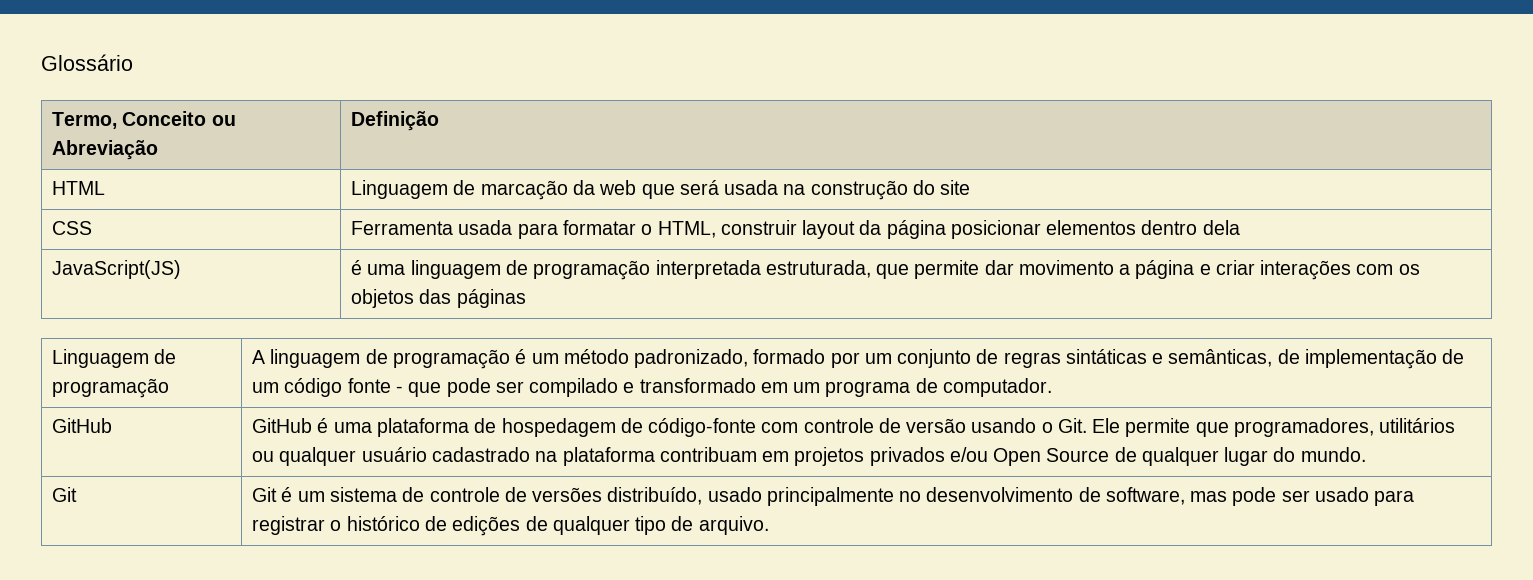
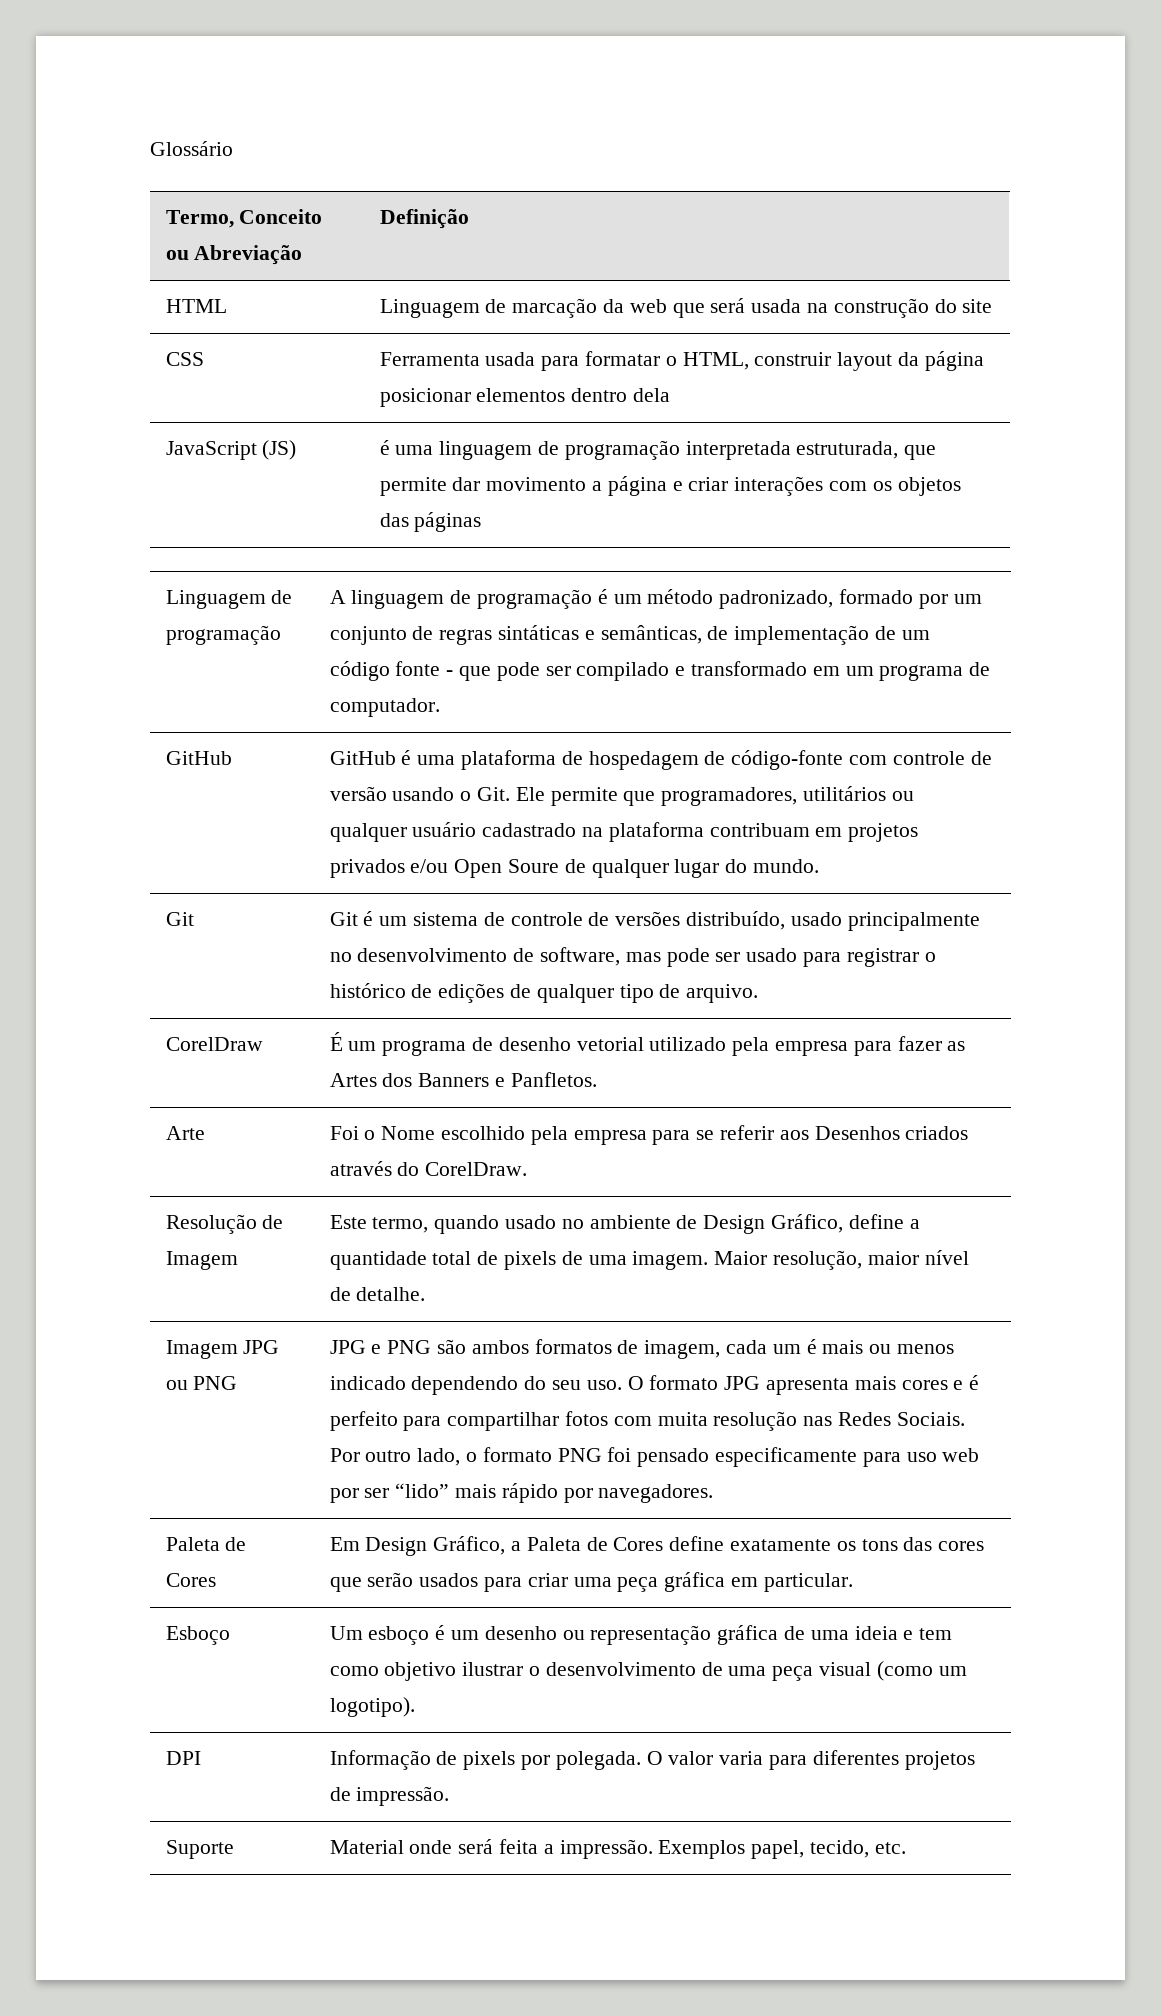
- JavaScript(JS) | é uma linguagem de programação interpretada estruturada, que permite dar movimento a página e criar interações com os objetos das páginas
+ JavaScript (JS) | é uma linguagem de programação interpretada estruturada, que permite dar movimento a página e criar interações com os objetos das páginas
- GitHub | GitHub é uma plataforma de hospedagem de código-fonte com controle de versão usando o Git. Ele permite que programadores, utilitários ou qualquer usuário cadastrado na plataforma contribuam em projetos privados e/ou Open Source de qualquer lugar do mundo.
+ GitHub | GitHub é uma plataforma de hospedagem de código-fonte com controle de versão usando o Git. Ele permite que programadores, utilitários ou qualquer usuário cadastrado na plataforma contribuam em projetos privados e/ou Open Soure de qualquer lugar do mundo.
+ CorelDraw | É um programa de desenho vetorial utilizado pela empresa para fazer as Artes dos Banners e Panfletos.
+ Arte | Foi o Nome escolhido pela empresa para se referir aos Desenhos criados através do CorelDraw.
+ Resolução de Imagem | Este termo, quando usado no ambiente de Design Gráfico, define a quantidade total de pixels de uma imagem. Maior resolução, maior nível de detalhe.
+ Imagem JPG ou PNG | JPG e PNG são ambos formatos de imagem, cada um é mais ou menos indicado dependendo do seu uso. O formato JPG apresenta mais cores e é perfeito para compartilhar fotos com muita resolução nas Redes Sociais. Por outro lado, o formato PNG foi pensado especificamente para uso web por ser “lido” mais rápido por navegadores.
+ Paleta de Cores | Em Design Gráfico, a Paleta de Cores define exatamente os tons das cores que serão usados para criar uma peça gráfica em particular.
+ Esboço | Um esboço é um desenho ou representação gráfica de uma ideia e tem como objetivo ilustrar o desenvolvimento de uma peça visual (como um logotipo).
+ DPI | Informação de pixels por polegada. O valor varia para diferentes projetos de impressão.
+ Suporte | Material onde será feita a impressão. Exemplos papel, tecido, etc.

